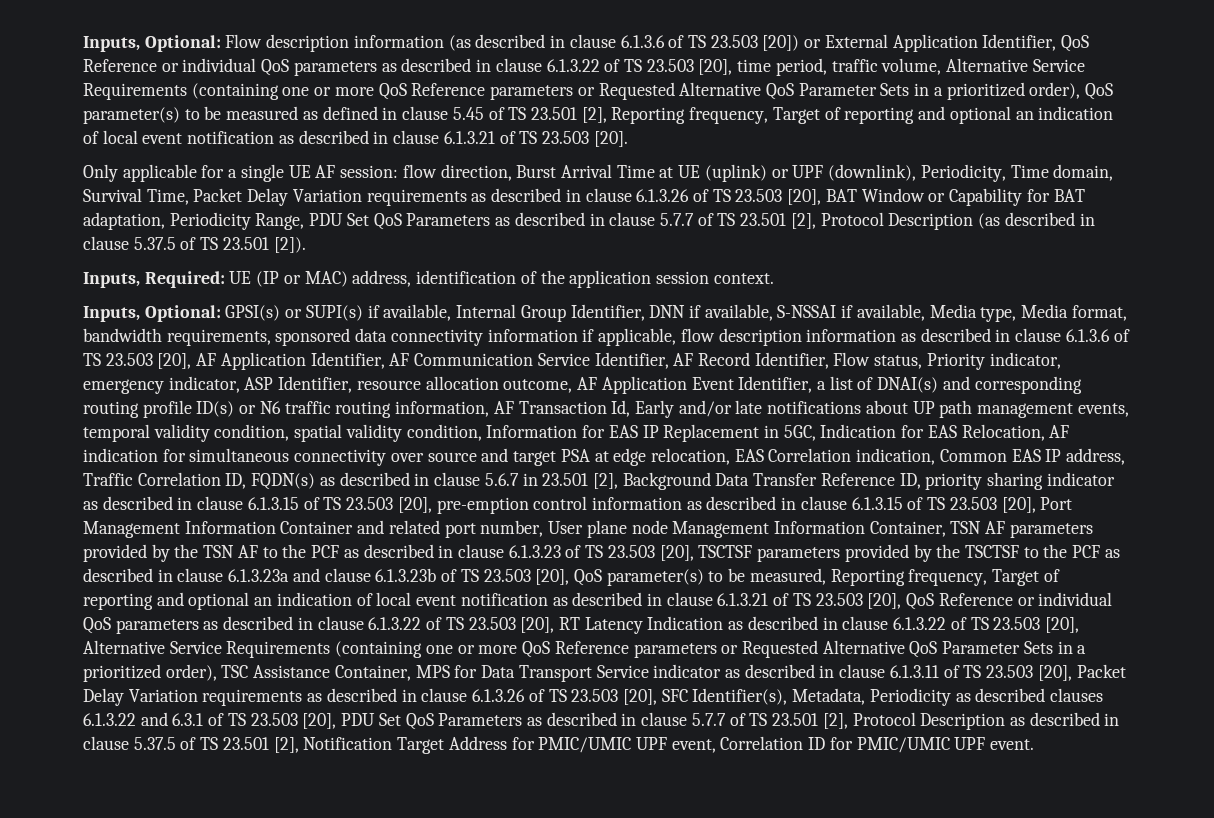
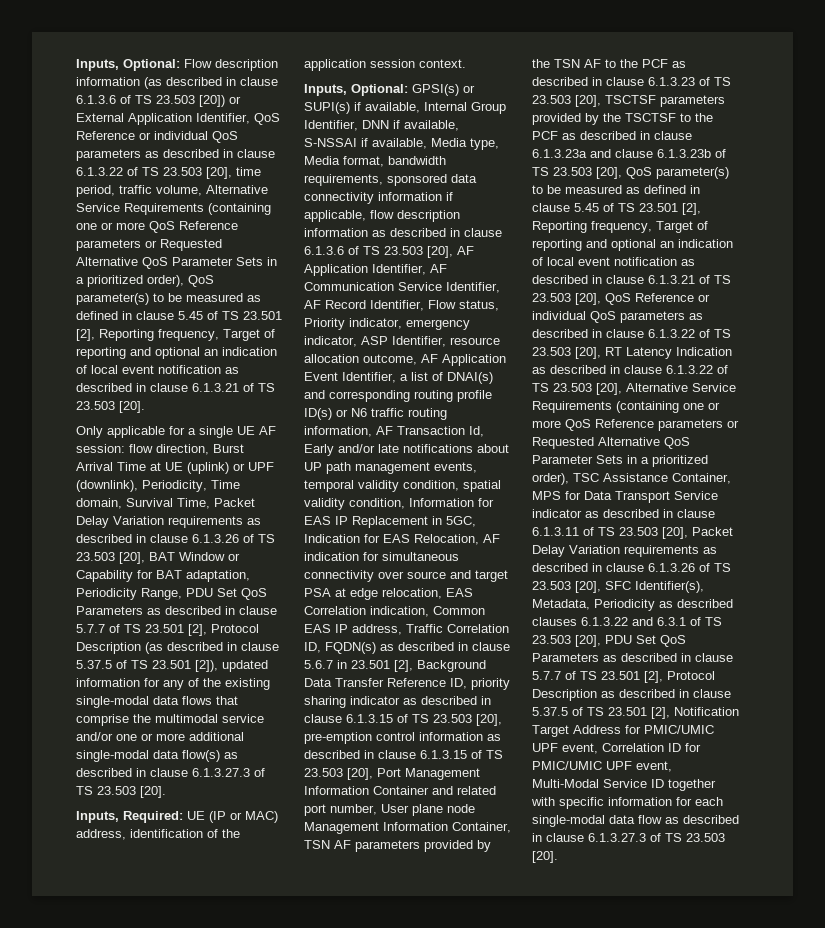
- flow direction, Burst Arrival Time at UE (uplink) or UPF (downlink), Periodicity, Time domain, Survival Time, Packet Delay Variation requirements as described in clause 6.1.3.26 of TS 23.503 [20], BAT Window or Capability for BAT adaptation, Periodicity Range, PDU Set QoS Parameters as described in clause 5.7.7 of TS 23.501 [2], Protocol Description (as described in clause 5.37.5 of TS 23.501 [2]).
+ flow direction, Burst Arrival Time at UE (uplink) or UPF (downlink), Periodicity, Time domain, Survival Time, Packet Delay Variation requirements as described in clause 6.1.3.26 of TS 23.503 [20], BAT Window or Capability for BAT adaptation, Periodicity Range, PDU Set QoS Parameters as described in clause 5.7.7 of TS 23.501 [2], Protocol Description (as described in clause 5.37.5 of TS 23.501 [2]), updated information for any of the existing single-modal data flows that comprise the multimodal service and/or one or more additional single-modal data flow(s) as described in clause 6.1.3.27.3 of TS 23.503 [20].
- GPSI(s) or SUPI(s) if available, Internal Group Identifier, DNN if available, S-NSSAI if available, Media type, Media format, bandwidth requirements, sponsored data connectivity information if applicable, flow description information as described in clause 6.1.3.6 of TS 23.503 [20], AF Application Identifier, AF Communication Service Identifier, AF Record Identifier, Flow status, Priority indicator, emergency indicator, ASP Identifier, resource allocation outcome, AF Application Event Identifier, a list of DNAI(s) and corresponding routing profile ID(s) or N6 traffic routing information, AF Transaction Id, Early and/or late notifications about UP path management events, temporal validity condition, spatial validity condition, Information for EAS IP Replacement in 5GC, Indication for EAS Relocation, AF indication for simultaneous connectivity over source and target PSA at edge relocation, EAS Correlation indication, Common EAS IP address, Traffic Correlation ID, FQDN(s) as described in clause 5.6.7 in 23.501 [2], Background Data Transfer Reference ID, priority sharing indicator as described in clause 6.1.3.15 of TS 23.503 [20], pre-emption control information as described in clause 6.1.3.15 of TS 23.503 [20], Port Management Information Container and related port number, User plane node Management Information Container, TSN AF parameters provided by the TSN AF to the PCF as described in clause 6.1.3.23 of TS 23.503 [20], TSCTSF parameters provided by the TSCTSF to the PCF as described in clause 6.1.3.23a and clause 6.1.3.23b of TS 23.503 [20], QoS parameter(s) to be measured, Reporting frequency, Target of reporting and optional an indication of local event notification as described in clause 6.1.3.21 of TS 23.503 [20], QoS Reference or individual QoS parameters as described in clause 6.1.3.22 of TS 23.503 [20], RT Latency Indication as described in clause 6.1.3.22 of TS 23.503 [20], Alternative Service Requirements (containing one or more QoS Reference parameters or Requested Alternative QoS Parameter Sets in a prioritized order), TSC Assistance Container, MPS for Data Transport Service indicator as described in clause 6.1.3.11 of TS 23.503 [20], Packet Delay Variation requirements as described in clause 6.1.3.26 of TS 23.503 [20], SFC Identifier(s), Metadata, Periodicity as described clauses 6.1.3.22 and 6.3.1 of TS 23.503 [20], PDU Set QoS Parameters as described in clause 5.7.7 of TS 23.501 [2], Protocol Description as described in clause 5.37.5 of TS 23.501 [2], Notification Target Address for PMIC/UMIC UPF event, Correlation ID for PMIC/UMIC UPF event.
+ GPSI(s) or SUPI(s) if available, Internal Group Identifier, DNN if available, S-NSSAI if available, Media type, Media format, bandwidth requirements, sponsored data connectivity information if applicable, flow description information as described in clause 6.1.3.6 of TS 23.503 [20], AF Application Identifier, AF Communication Service Identifier, AF Record Identifier, Flow status, Priority indicator, emergency indicator, ASP Identifier, resource allocation outcome, AF Application Event Identifier, a list of DNAI(s) and corresponding routing profile ID(s) or N6 traffic routing information, AF Transaction Id, Early and/or late notifications about UP path management events, temporal validity condition, spatial validity condition, Information for EAS IP Replacement in 5GC, Indication for EAS Relocation, AF indication for simultaneous connectivity over source and target PSA at edge relocation, EAS Correlation indication, Common EAS IP address, Traffic Correlation ID, FQDN(s) as described in clause 5.6.7 in 23.501 [2], Background Data Transfer Reference ID, priority sharing indicator as described in clause 6.1.3.15 of TS 23.503 [20], pre-emption control information as described in clause 6.1.3.15 of TS 23.503 [20], Port Management Information Container and related port number, User plane node Management Information Container, TSN AF parameters provided by the TSN AF to the PCF as described in clause 6.1.3.23 of TS 23.503 [20], TSCTSF parameters provided by the TSCTSF to the PCF as described in clause 6.1.3.23a and clause 6.1.3.23b of TS 23.503 [20], QoS parameter(s) to be measured as defined in clause 5.45 of TS 23.501 [2], Reporting frequency, Target of reporting and optional an indication of local event notification as described in clause 6.1.3.21 of TS 23.503 [20], QoS Reference or individual QoS parameters as described in clause 6.1.3.22 of TS 23.503 [20], RT Latency Indication as described in clause 6.1.3.22 of TS 23.503 [20], Alternative Service Requirements (containing one or more QoS Reference parameters or Requested Alternative QoS Parameter Sets in a prioritized order), TSC Assistance Container, MPS for Data Transport Service indicator as described in clause 6.1.3.11 of TS 23.503 [20], Packet Delay Variation requirements as described in clause 6.1.3.26 of TS 23.503 [20], SFC Identifier(s), Metadata, Periodicity as described clauses 6.1.3.22 and 6.3.1 of TS 23.503 [20], PDU Set QoS Parameters as described in clause 5.7.7 of TS 23.501 [2], Protocol Description as described in clause 5.37.5 of TS 23.501 [2], Notification Target Address for PMIC/UMIC UPF event, Correlation ID for PMIC/UMIC UPF event, Multi-Modal Service ID together with specific information for each single-modal data flow as described in clause 6.1.3.27.3 of TS 23.503 [20].

